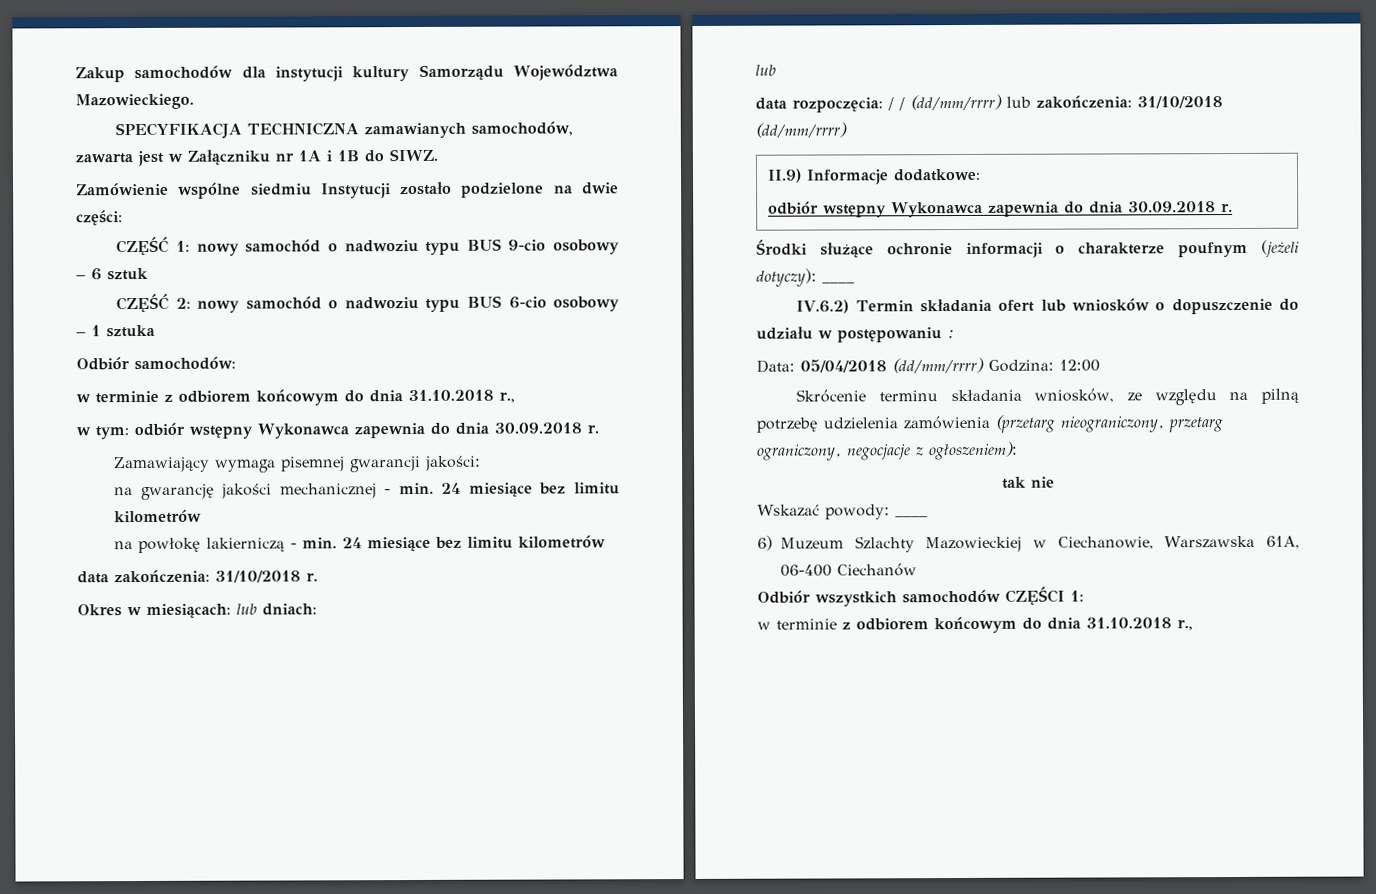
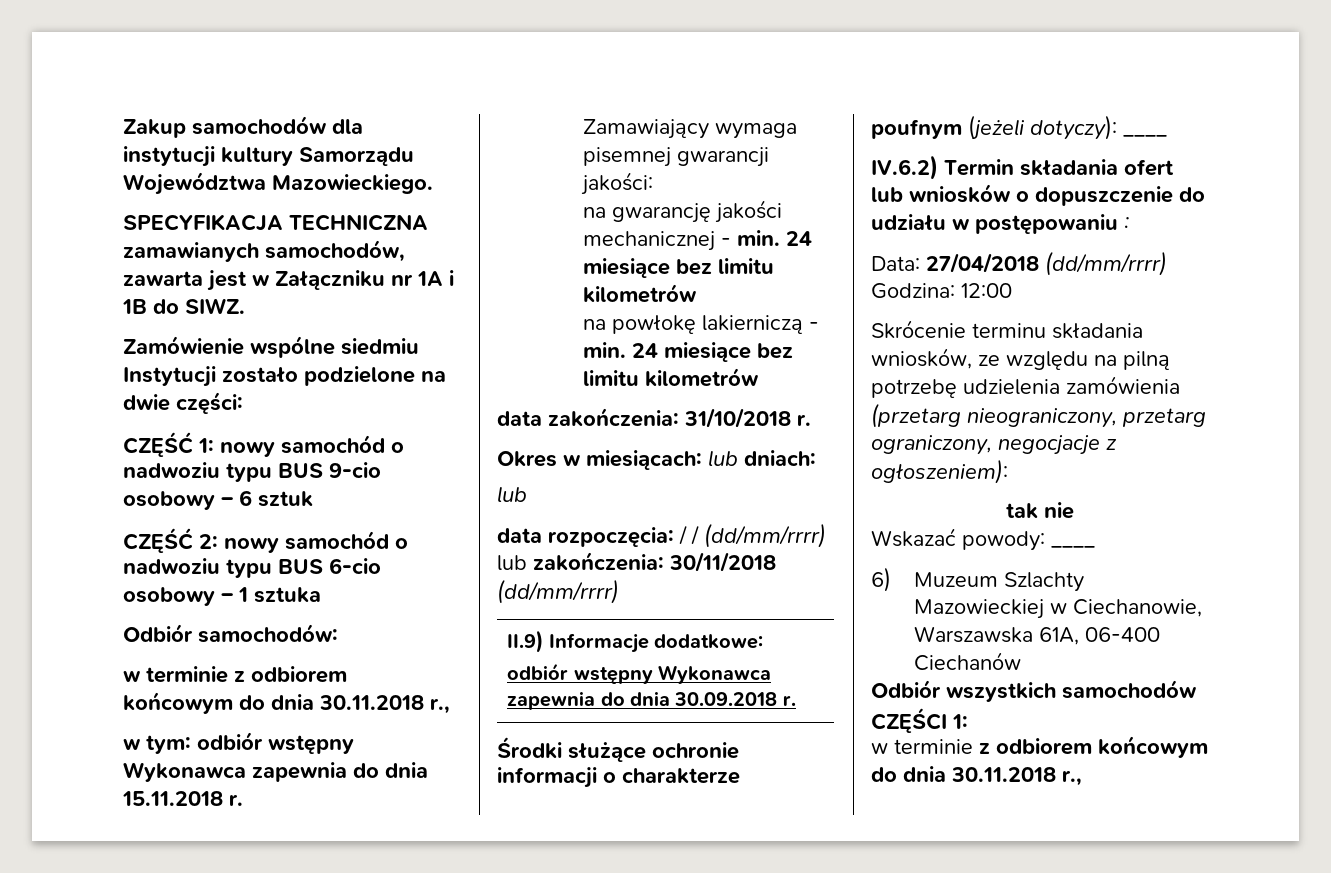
  Odbiór samochodów:
- w terminie z odbiorem końcowym do dnia 31.10.2018 r.,
+ w terminie z odbiorem końcowym do dnia 30.11.2018 r.,
- w tym: odbiór wstępny Wykonawca zapewnia do dnia 30.09.2018 r.
+ w tym: odbiór wstępny Wykonawca zapewnia do dnia 15.11.2018 r.
- data rozpoczęcia: / / (dd/mm/rrrr) lub zakończenia: 31/10/2018 (dd/mm/rrrr)
+ data rozpoczęcia: / / (dd/mm/rrrr) lub zakończenia: 30/11/2018 (dd/mm/rrrr)
- Data: 05/04/2018 (dd/mm/rrrr) Godzina: 12:00
+ Data: 27/04/2018 (dd/mm/rrrr) Godzina: 12:00
  Odbiór wszystkich samochodów CZĘŚCI 1:
- w terminie z odbiorem końcowym do dnia 31.10.2018 r.,
+ w terminie z odbiorem końcowym do dnia 30.11.2018 r.,

